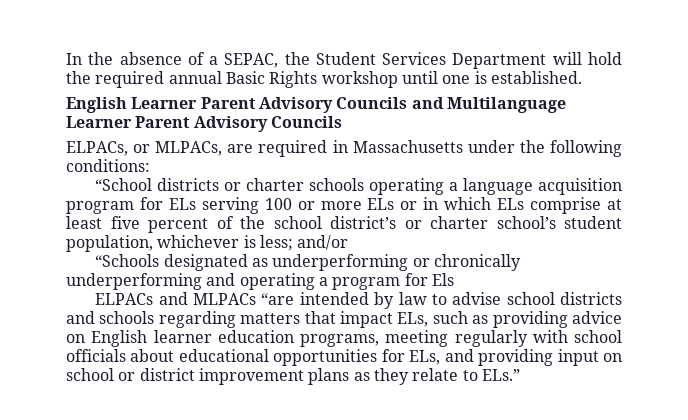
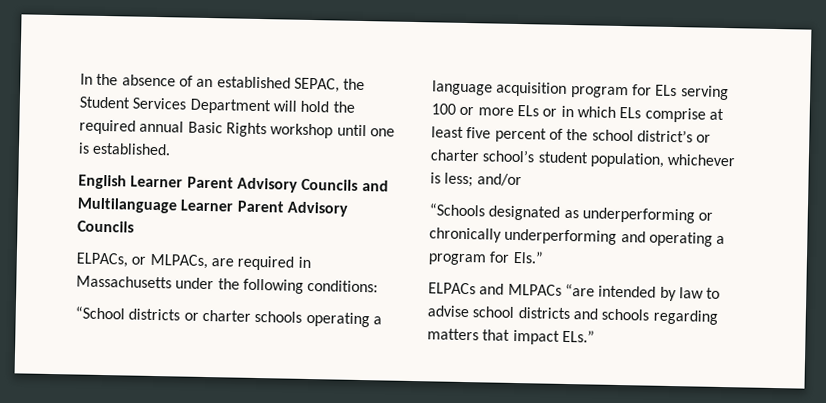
- In the absence of a SEPAC, the Student Services Department will hold the required annual Basic Rights workshop until one is established.
+ In the absence of an established SEPAC, the Student Services Department will hold the required annual Basic Rights workshop until one is established.
- “Schools designated as underperforming or chronically underperforming and operating a program for Els
+ “Schools designated as underperforming or chronically underperforming and operating a program for Els.”
- ELPACs and MLPACs “are intended by law to advise school districts and schools regarding matters that impact ELs, such as providing advice on English learner education programs, meeting regularly with school officials about educational opportunities for ELs, and providing input on school or district improvement plans as they relate to ELs.”
+ ELPACs and MLPACs “are intended by law to advise school districts and schools regarding matters that impact ELs.”

